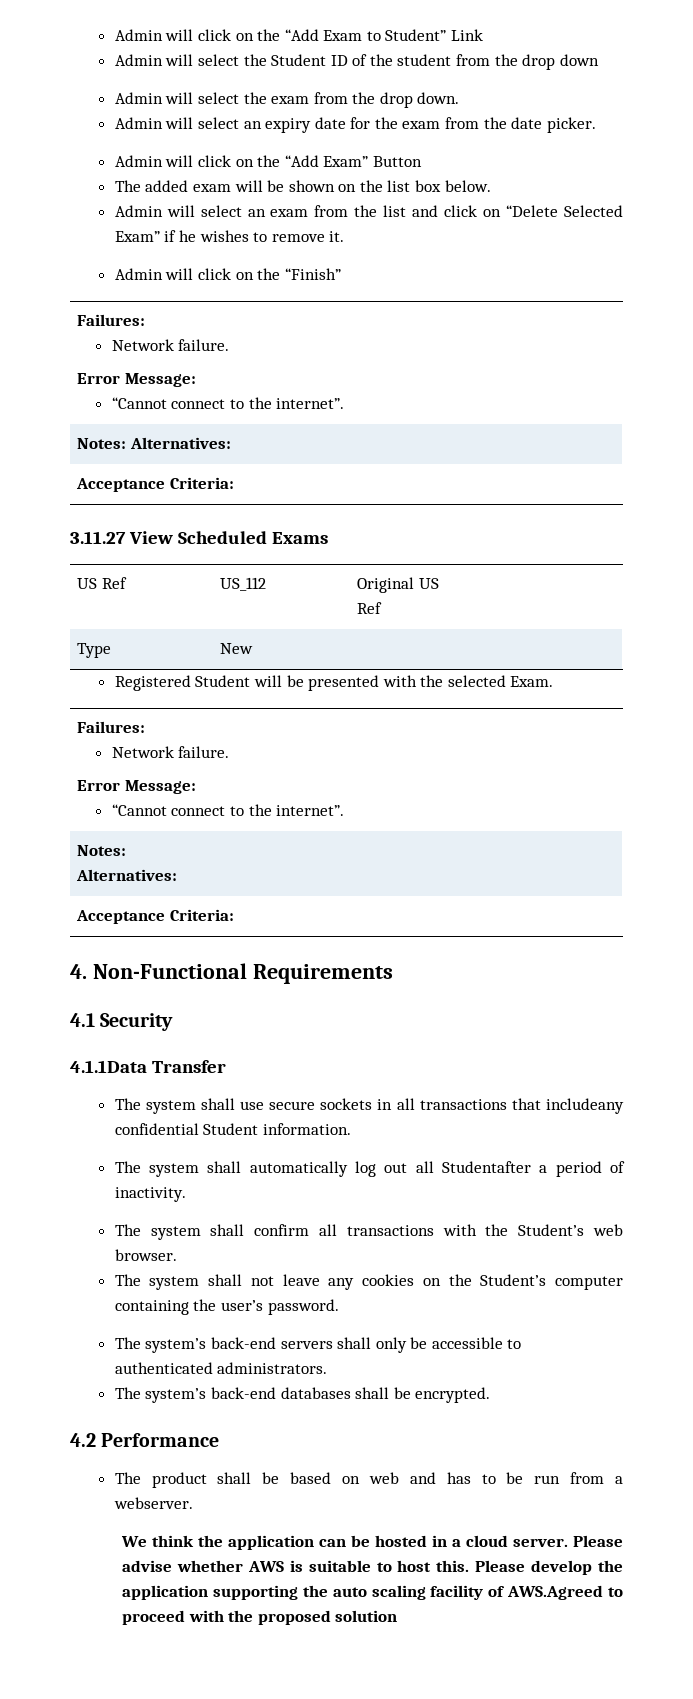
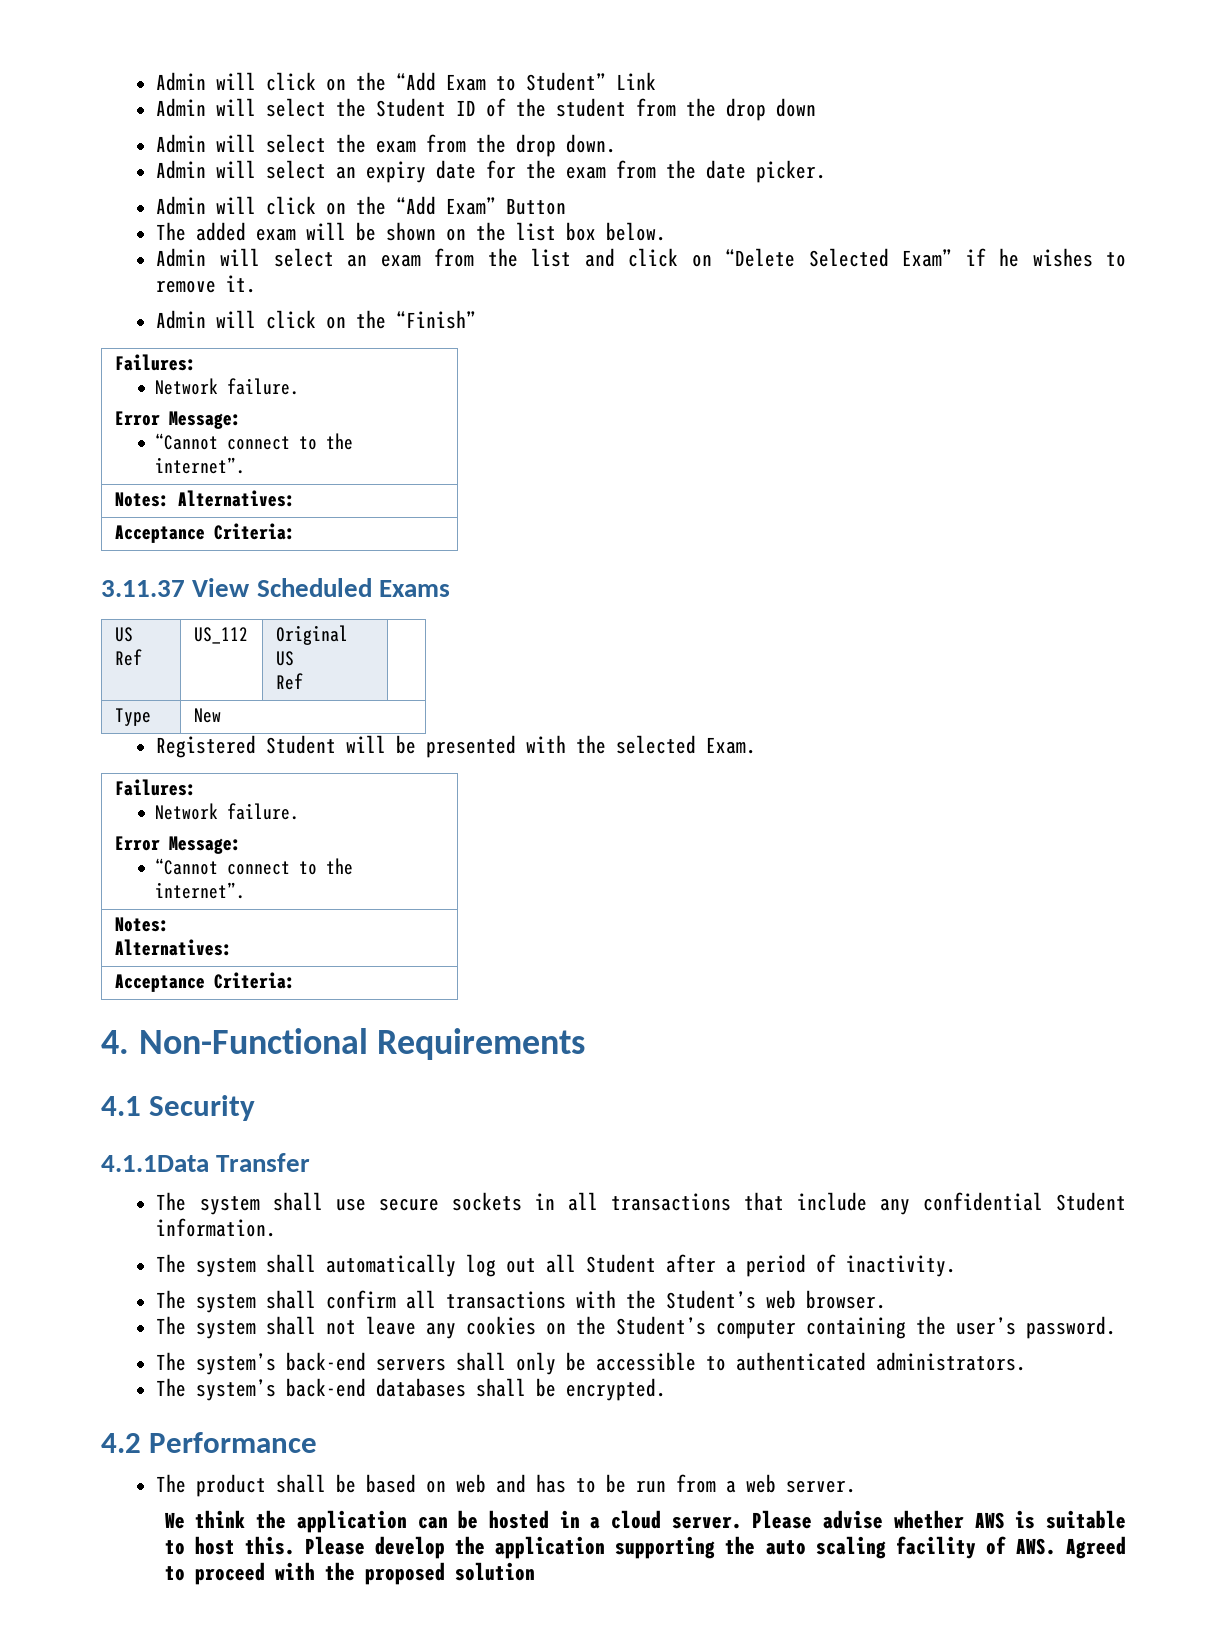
- 3.11.27 View Scheduled Exams
+ 3.11.37 View Scheduled Exams
- The system shall use secure sockets in all transactions that includeany confidential Student information.
+ The system shall use secure sockets in all transactions that include any confidential Student information.
- The system shall automatically log out all Studentafter a period of inactivity.
+ The system shall automatically log out all Student after a period of inactivity.
- The product shall be based on web and has to be run from a webserver.
+ The product shall be based on web and has to be run from a web server.
- Please develop the application supporting the auto scaling facility of AWS.Agreed to proceed with the proposed solution
+ Please develop the application supporting the auto scaling facility of AWS. Agreed to proceed with the proposed solution

